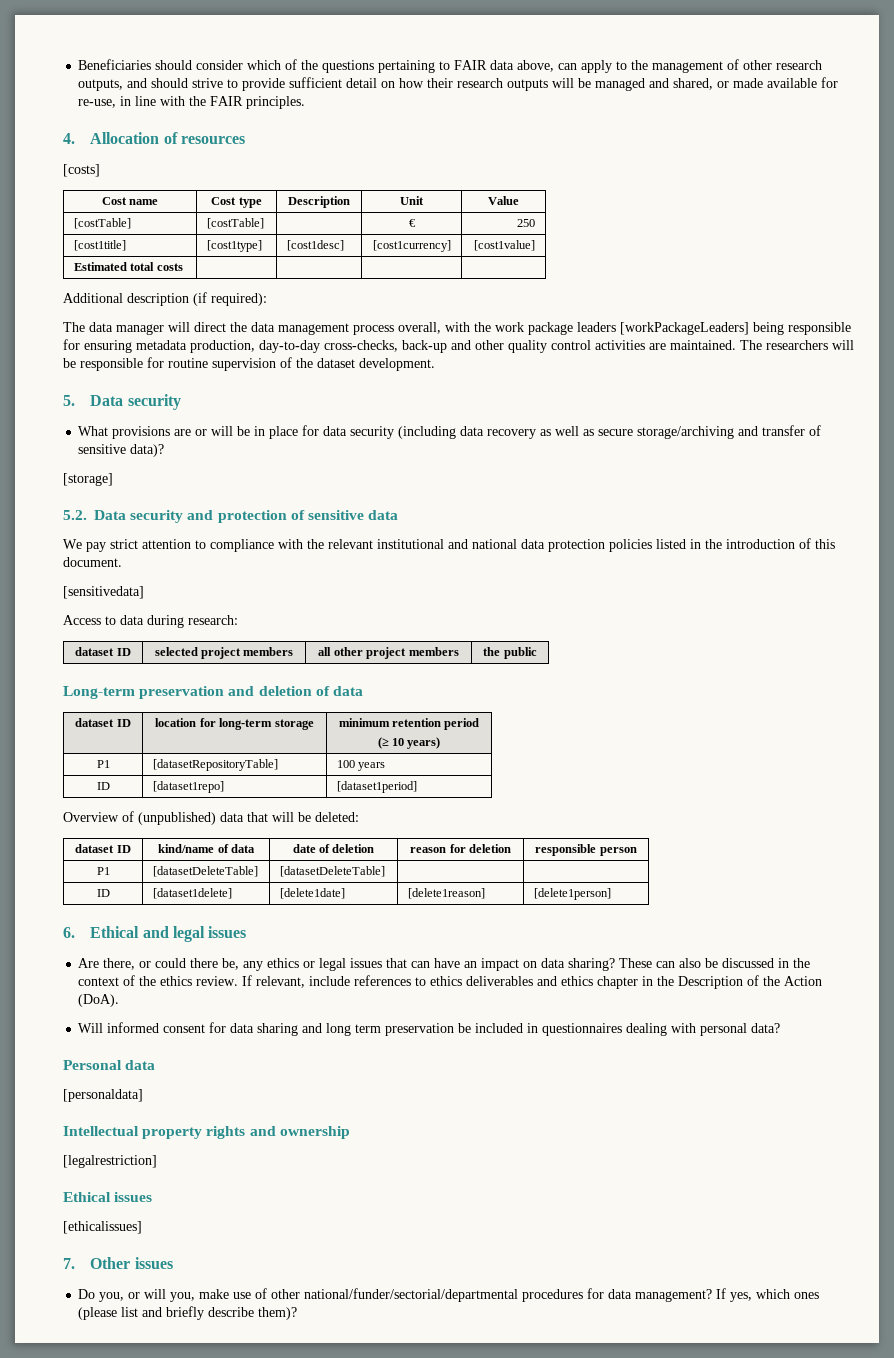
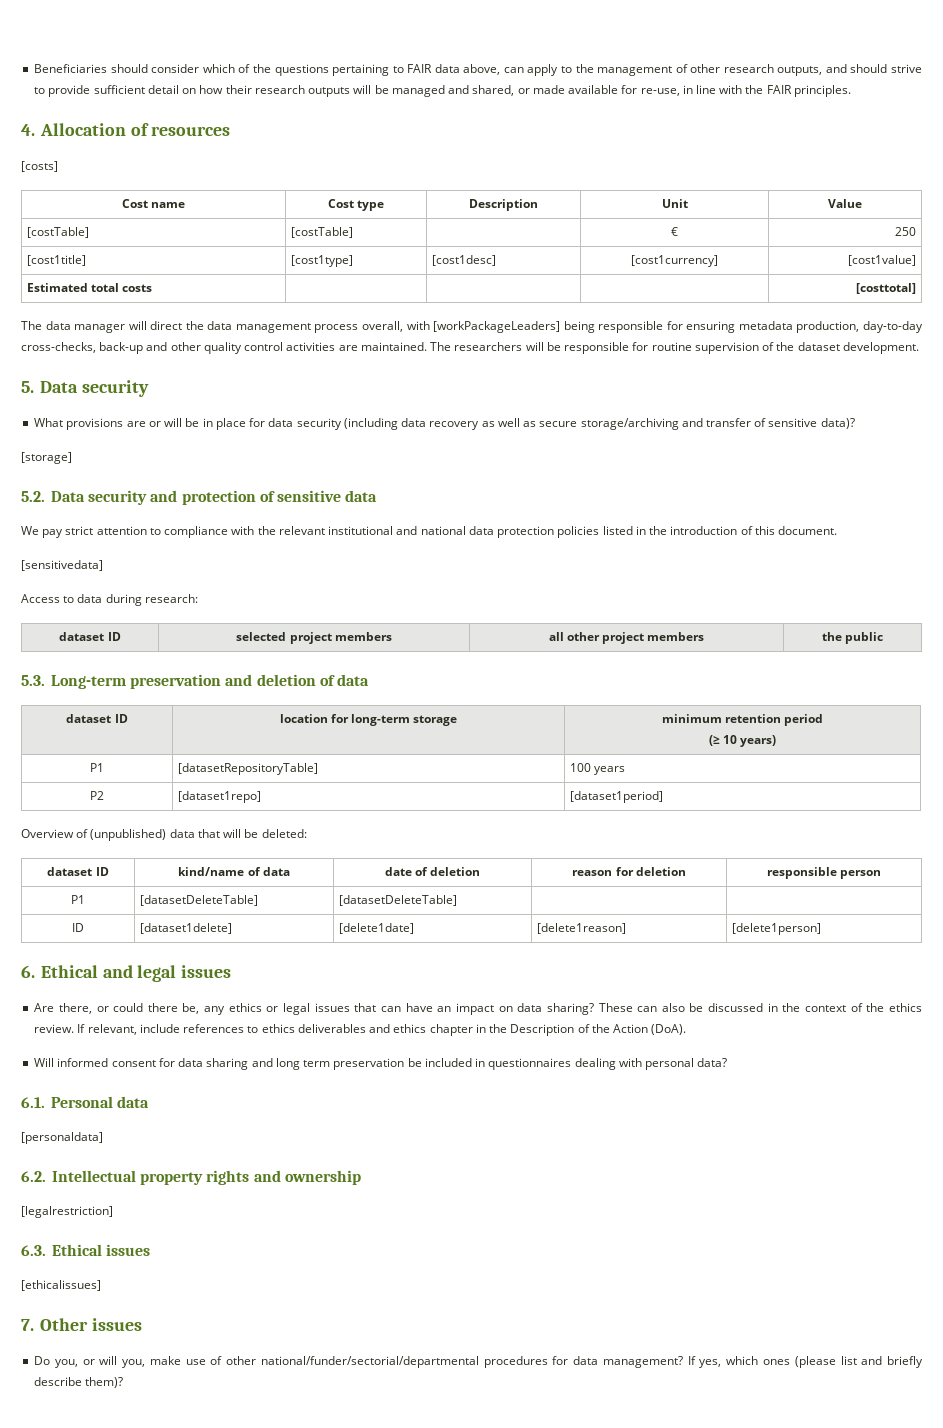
- Estimated total costs | | | |
- Additional description (if required):
+ Estimated total costs | | | | [costtotal]
- The data manager will direct the data management process overall, with the work package leaders [workPackageLeaders] being responsible for ensuring metadata production, day-to-day cross-checks, back-up and other quality control activities are maintained.
+ The data manager will direct the data management process overall, with [workPackageLeaders] being responsible for ensuring metadata production, day-to-day cross-checks, back-up and other quality control activities are maintained.
- Long-term preservation and deletion of data
+ 5.3. Long-term preservation and deletion of data
- ID | [dataset1repo] | [dataset1period]
+ P2 | [dataset1repo] | [dataset1period]
- Personal data
+ 6.1. Personal data
- Intellectual property rights and ownership
+ 6.2. Intellectual property rights and ownership
- Ethical issues
+ 6.3. Ethical issues

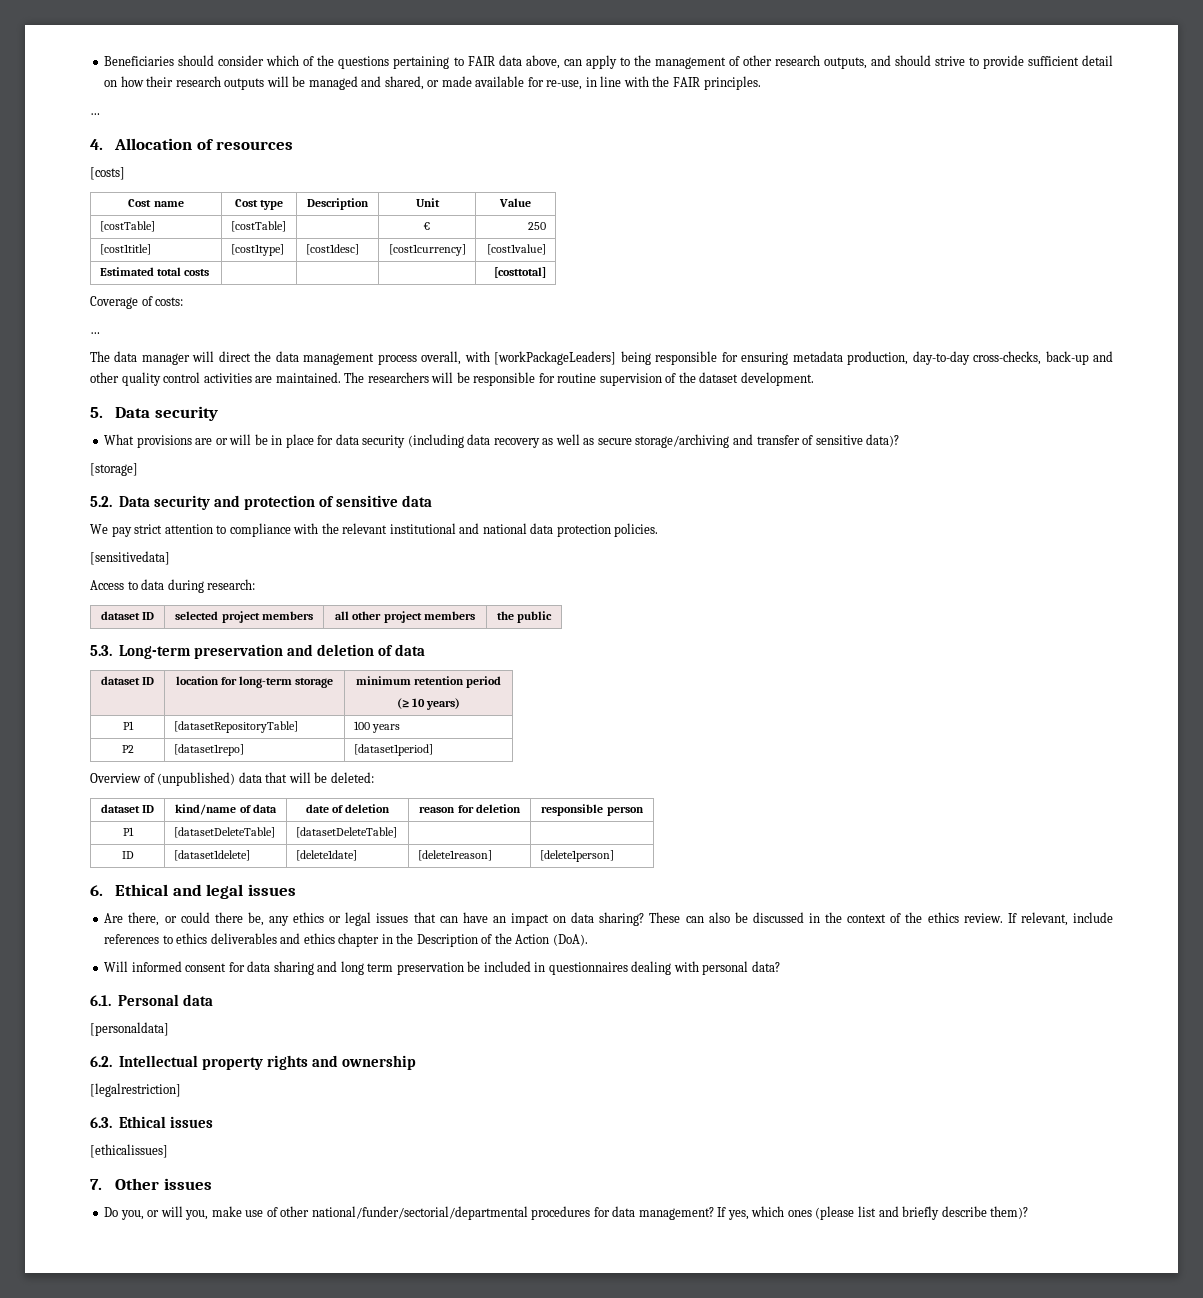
  Beneficiaries should consider which of the questions pertaining to FAIR data above, can apply to the management of other research outputs, and should strive to provide sufficient detail on how their research outputs will be managed and shared, or made available for re-use, in line with the FAIR principles.
+ …
+ Coverage of costs:
+ …
- We pay strict attention to compliance with the relevant institutional and national data protection policies listed in the introduction of this document.
+ We pay strict attention to compliance with the relevant institutional and national data protection policies.

